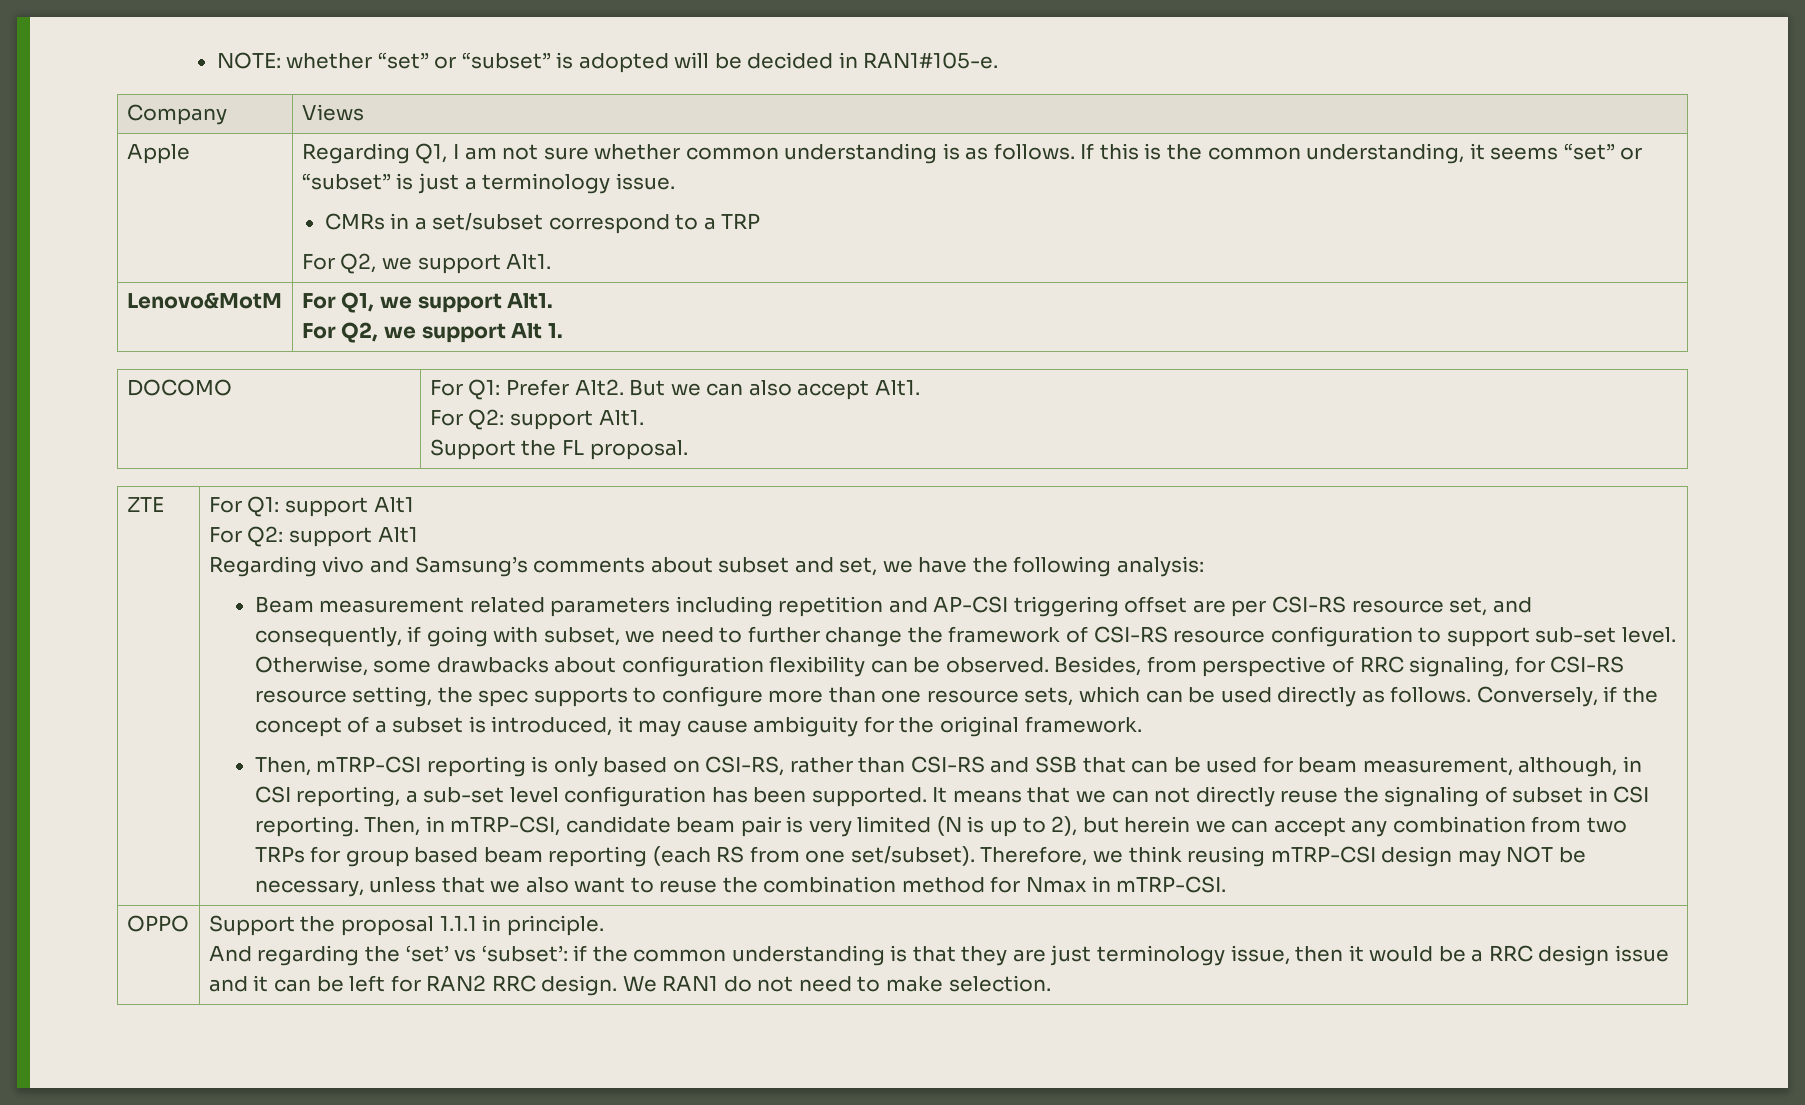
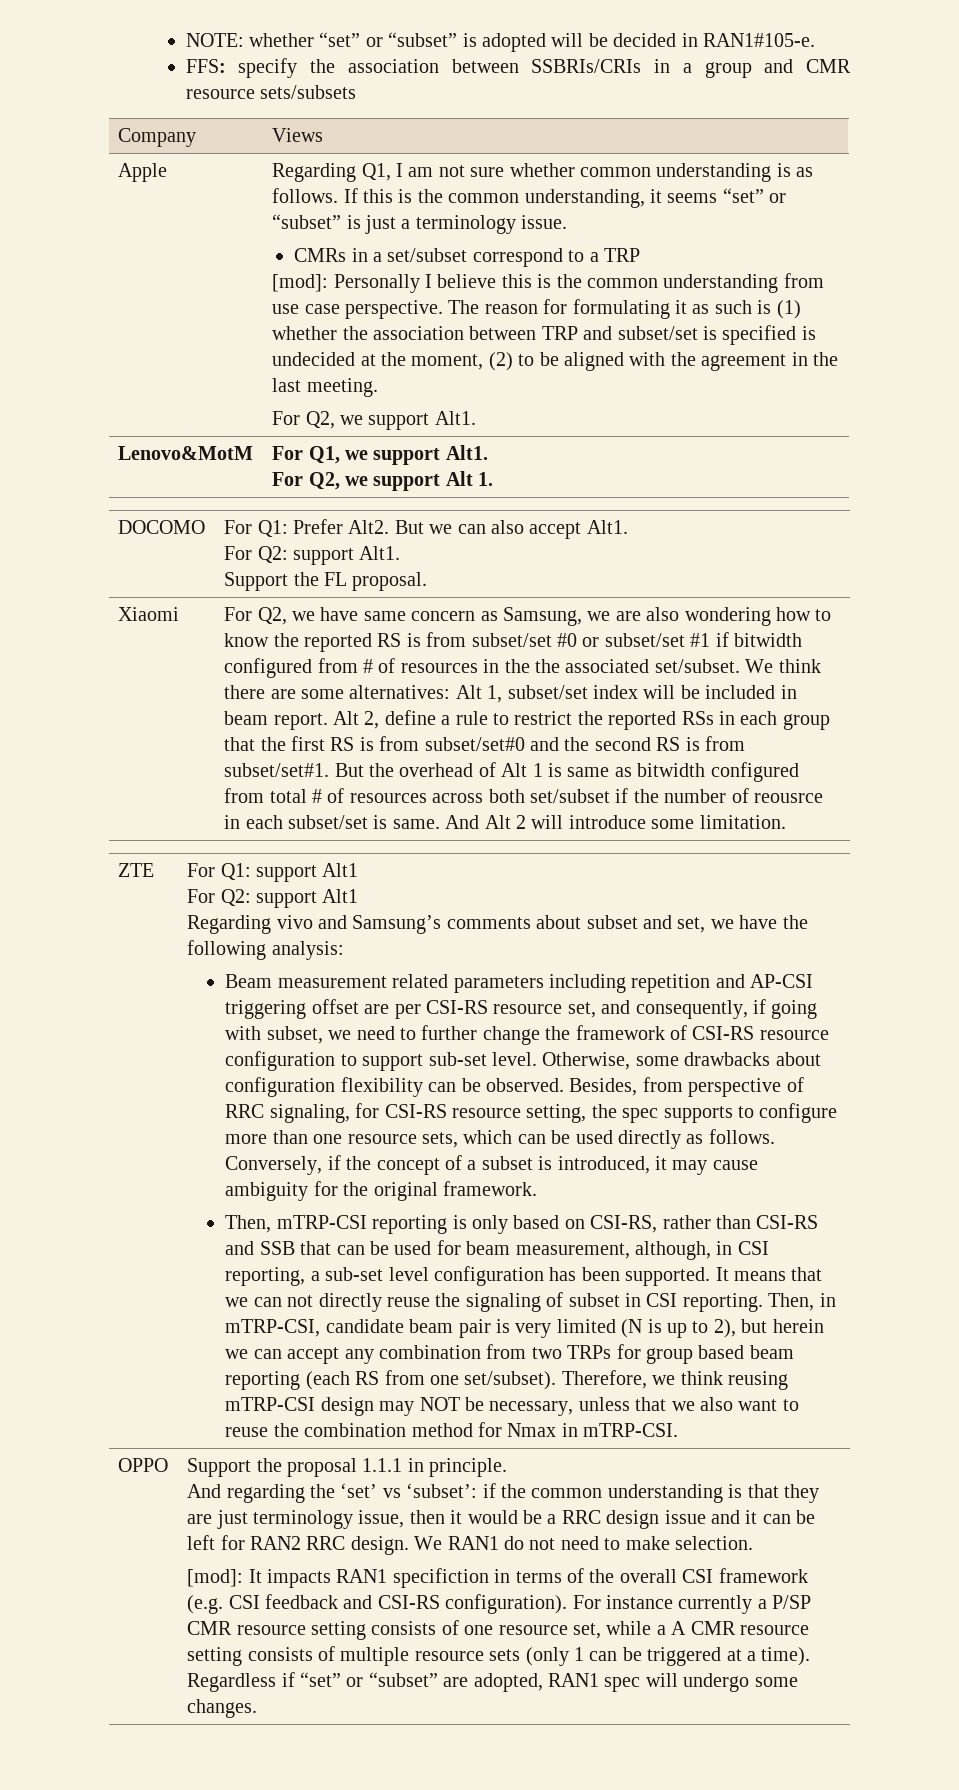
+ FFS: specify the association between SSBRIs/CRIs in a group and CMR resource sets/subsets
+ [mod]: Personally I believe this is the common understanding from use case perspective. The reason for formulating it as such is (1) whether the association between TRP and subset/set is specified is undecided at the moment, (2) to be aligned with the agreement in the last meeting.
+ Xiaomi | For Q2, we have same concern as Samsung, we are also wondering how to know the reported RS is from subset/set #0 or subset/set #1 if bitwidth configured from # of resources in the the associated set/subset. We think there are some alternatives: Alt 1, subset/set index will be included in beam report. Alt 2, define a rule to restrict the reported RSs in each group that the first RS is from subset/set#0 and the second RS is from subset/set#1. But the overhead of Alt 1 is same as bitwidth configured from total # of resources across both set/subset if the number of reousrce in each subset/set is same. And Alt 2 will introduce some limitation.
+ [mod]: It impacts RAN1 specifiction in terms of the overall CSI framework (e.g. CSI feedback and CSI-RS configuration). For instance currently a P/SP CMR resource setting consists of one resource set, while a A CMR resource setting consists of multiple resource sets (only 1 can be triggered at a time). Regardless if “set” or “subset” are adopted, RAN1 spec will undergo some changes.

